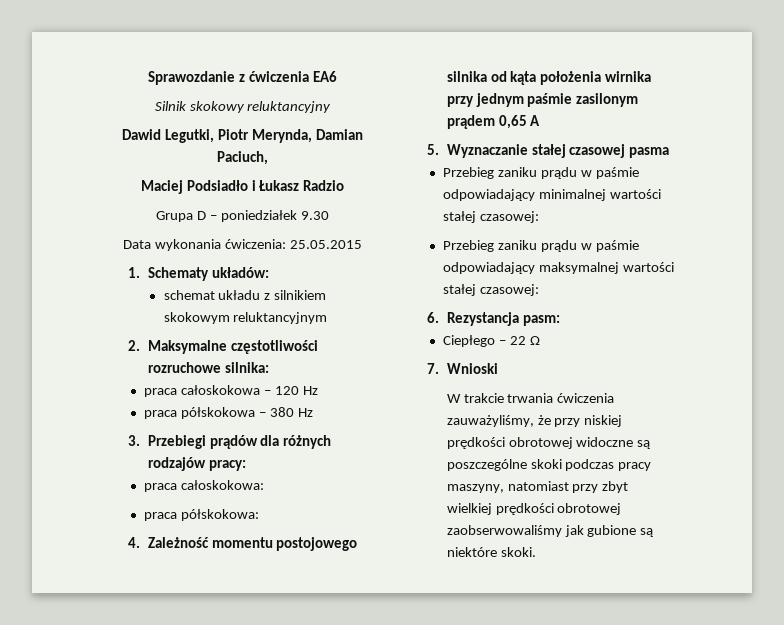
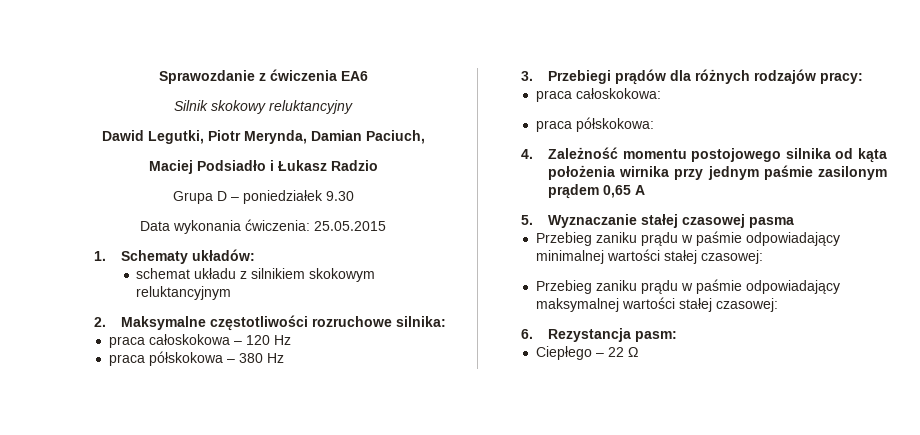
- 7. Wnioski
- W trakcie trwania ćwiczenia zauważyliśmy, że przy niskiej prędkości obrotowej widoczne są poszczególne skoki podczas pracy maszyny, natomiast przy zbyt wielkiej prędkości obrotowej zaobserwowaliśmy jak gubione są niektóre skoki.

